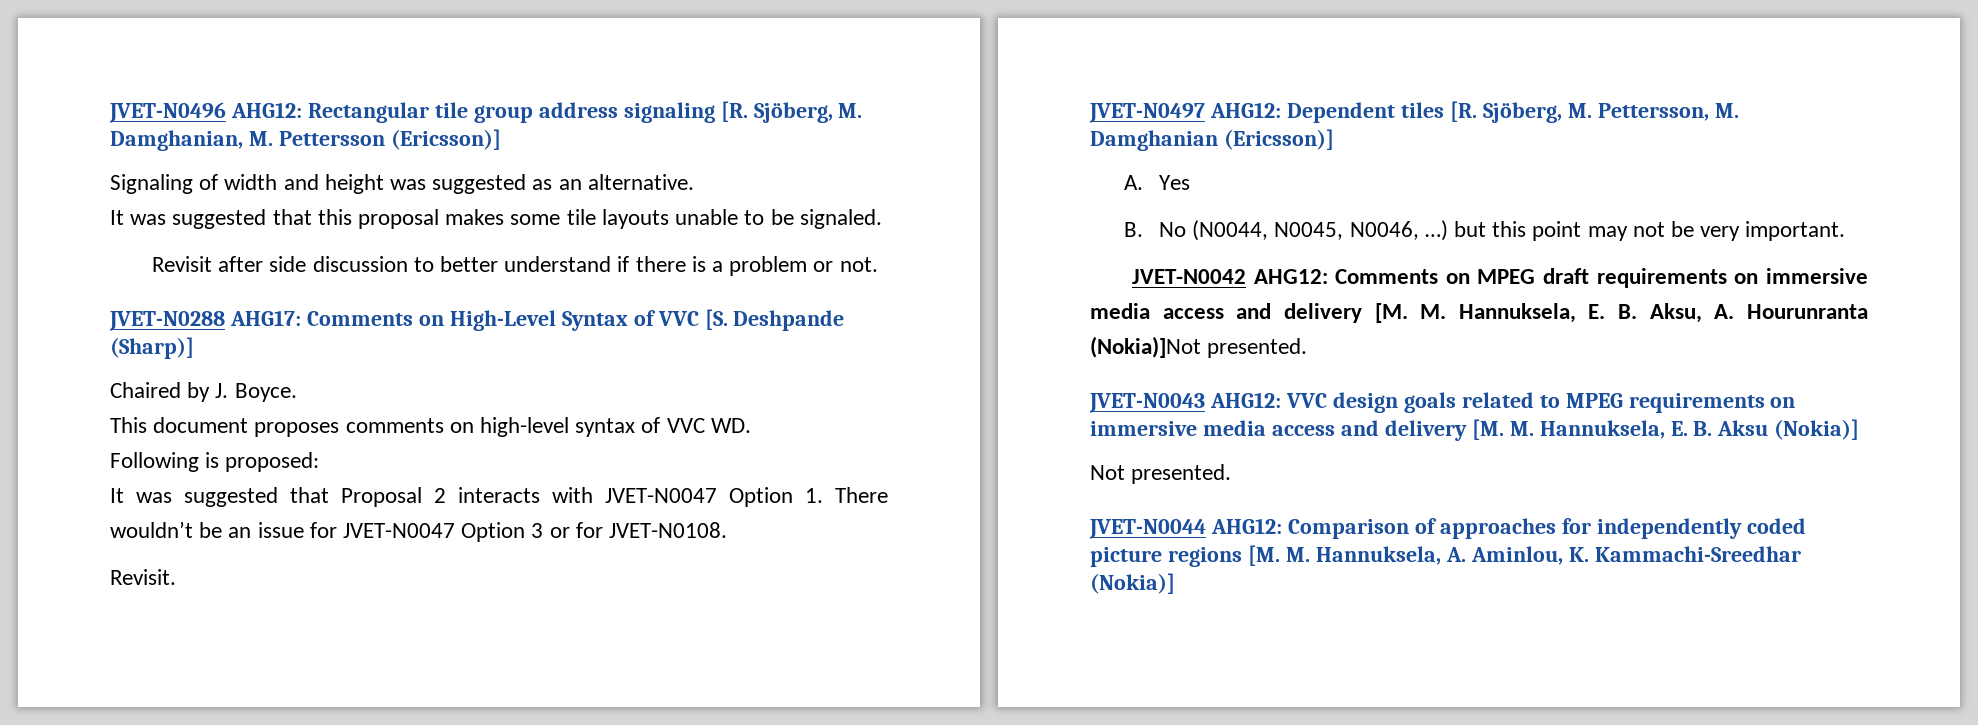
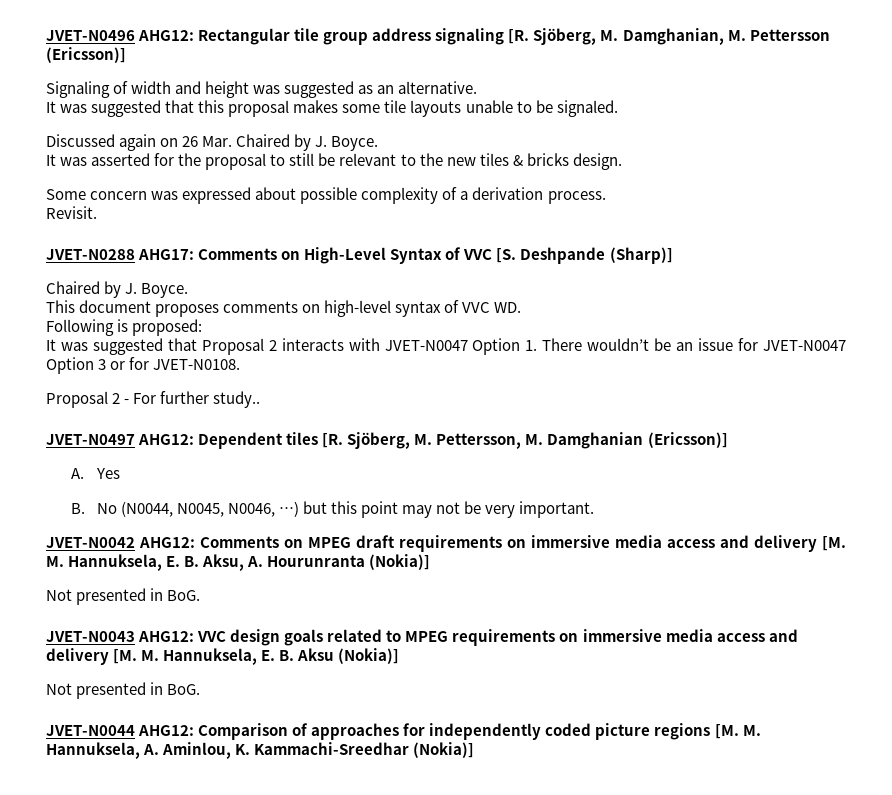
- Revisit after side discussion to better understand if there is a problem or not.
+ Discussed again on 26 Mar. Chaired by J. Boyce.
+ It was asserted for the proposal to still be relevant to the new tiles & bricks design.
+ Some concern was expressed about possible complexity of a derivation process.
+ Revisit.
- Revisit.
+ Proposal 2 - For further study..
- JVET-N0042 AHG12: Comments on MPEG draft requirements on immersive media access and delivery [M. M. Hannuksela, E. B. Aksu, A. Hourunranta (Nokia)]Not presented.
+ JVET-N0042 AHG12: Comments on MPEG draft requirements on immersive media access and delivery [M. M. Hannuksela, E. B. Aksu, A. Hourunranta (Nokia)]
+ Not presented in BoG.
  JVET-N0043 AHG12: VVC design goals related to MPEG requirements on immersive media access and delivery [M. M. Hannuksela, E. B. Aksu (Nokia)]
- Not presented.
+ Not presented in BoG.

